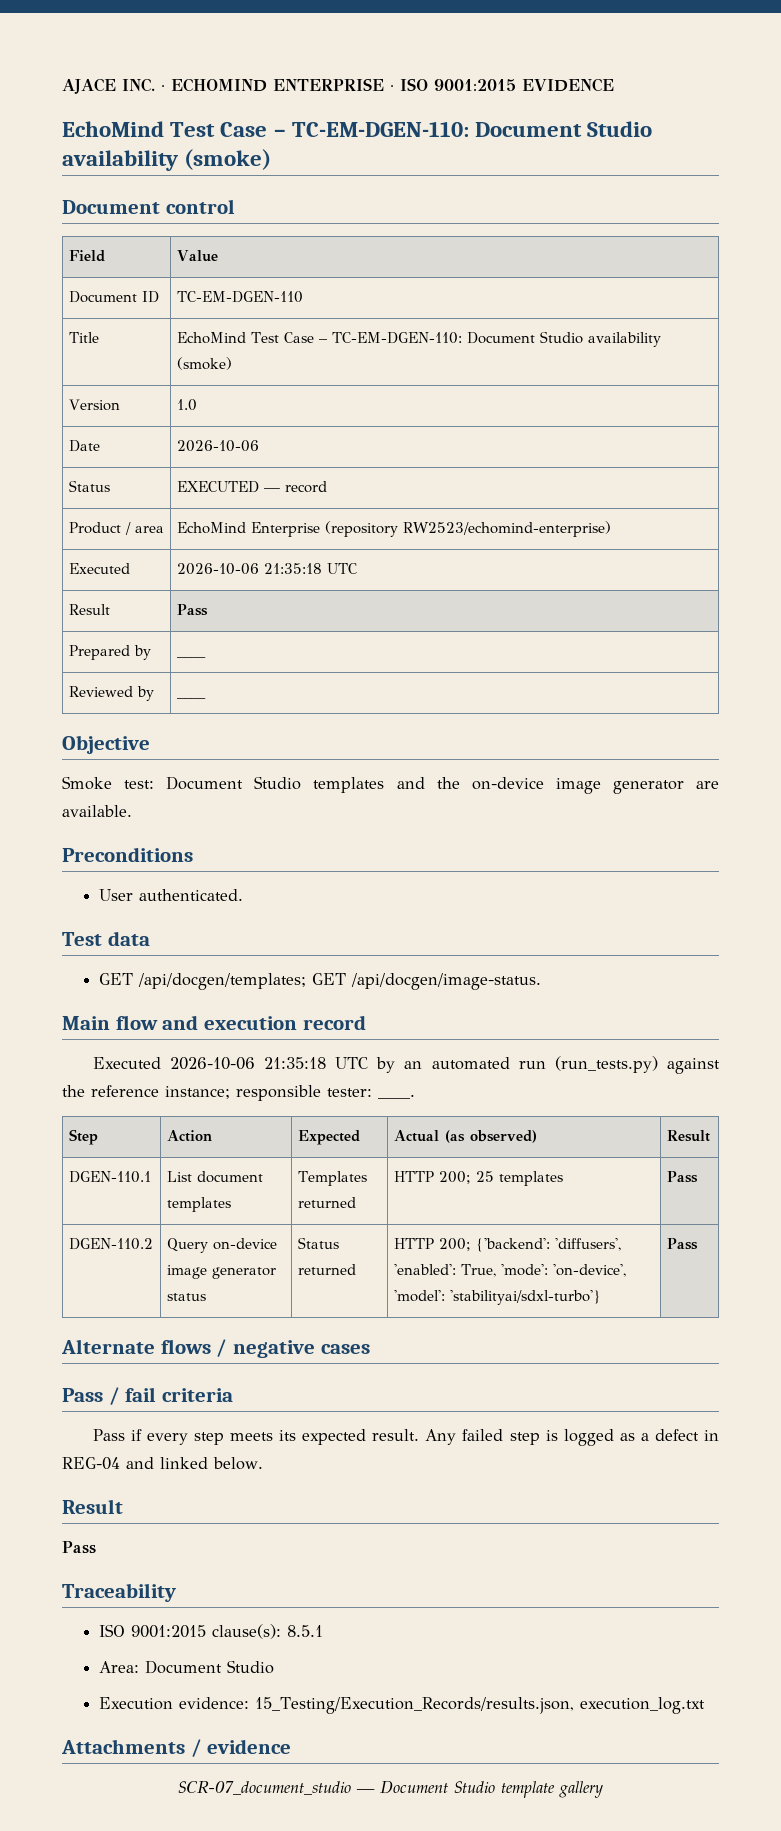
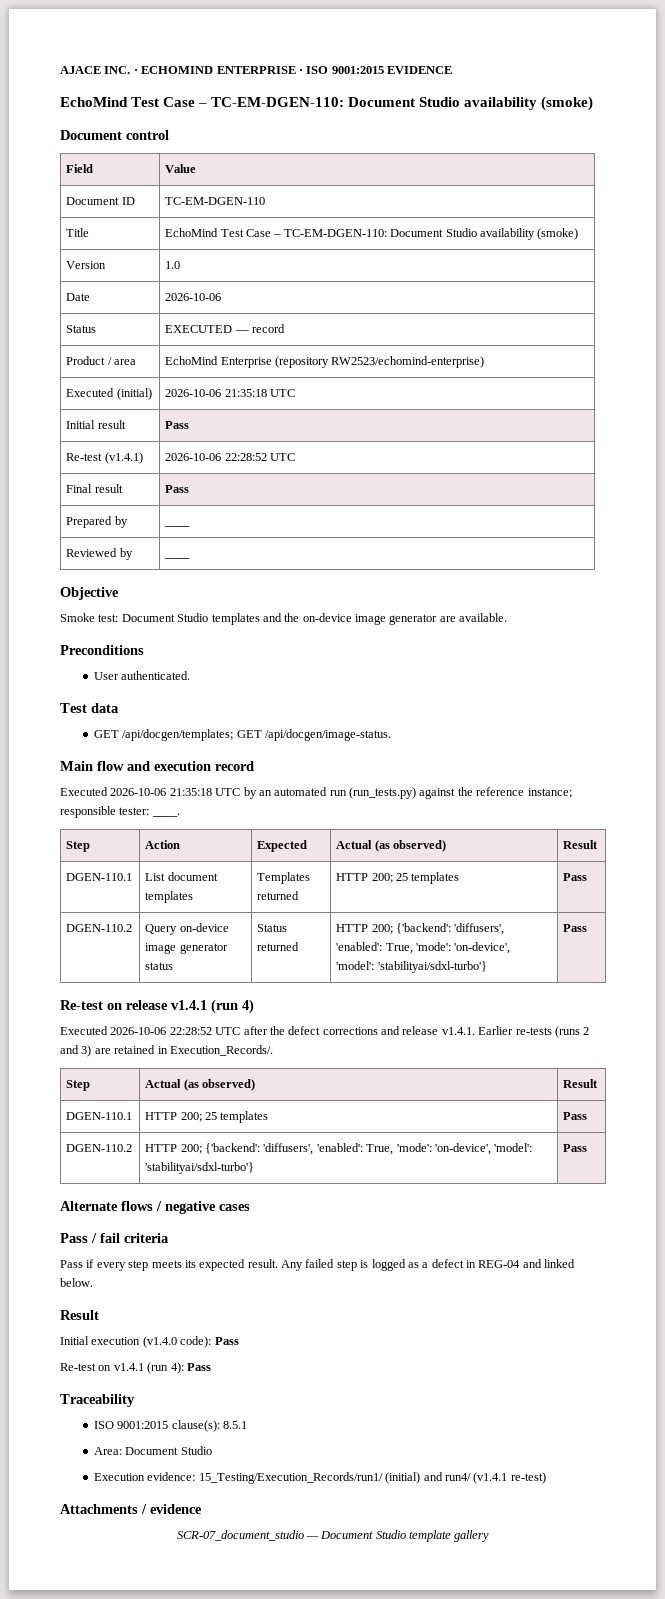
- Executed | 2026-10-06 21:35:18 UTC
+ Executed (initial) | 2026-10-06 21:35:18 UTC
- Result | Pass
+ Initial result | Pass
+ Re-test (v1.4.1) | 2026-10-06 22:28:52 UTC
+ Final result | Pass
+ Re-test on release v1.4.1 (run 4)
+ Executed 2026-10-06 22:28:52 UTC after the defect corrections and release v1.4.1. Earlier re-tests (runs 2 and 3) are retained in Execution_Records/.
+ Step | Actual (as observed) | Result
+ DGEN-110.1 | HTTP 200; 25 templates | Pass
+ DGEN-110.2 | HTTP 200; {'backend': 'diffusers', 'enabled': True, 'mode': 'on-device', 'model': 'stabilityai/sdxl-turbo'} | Pass
  Any failed step is logged as a defect in REG-04 and linked below.
  Result
- Pass
+ Initial execution (v1.4.0 code): Pass
+ Re-test on v1.4.1 (run 4): Pass
- Execution evidence: 15_Testing/Execution_Records/results.json, execution_log.txt
+ Execution evidence: 15_Testing/Execution_Records/run1/ (initial) and run4/ (v1.4.1 re-test)

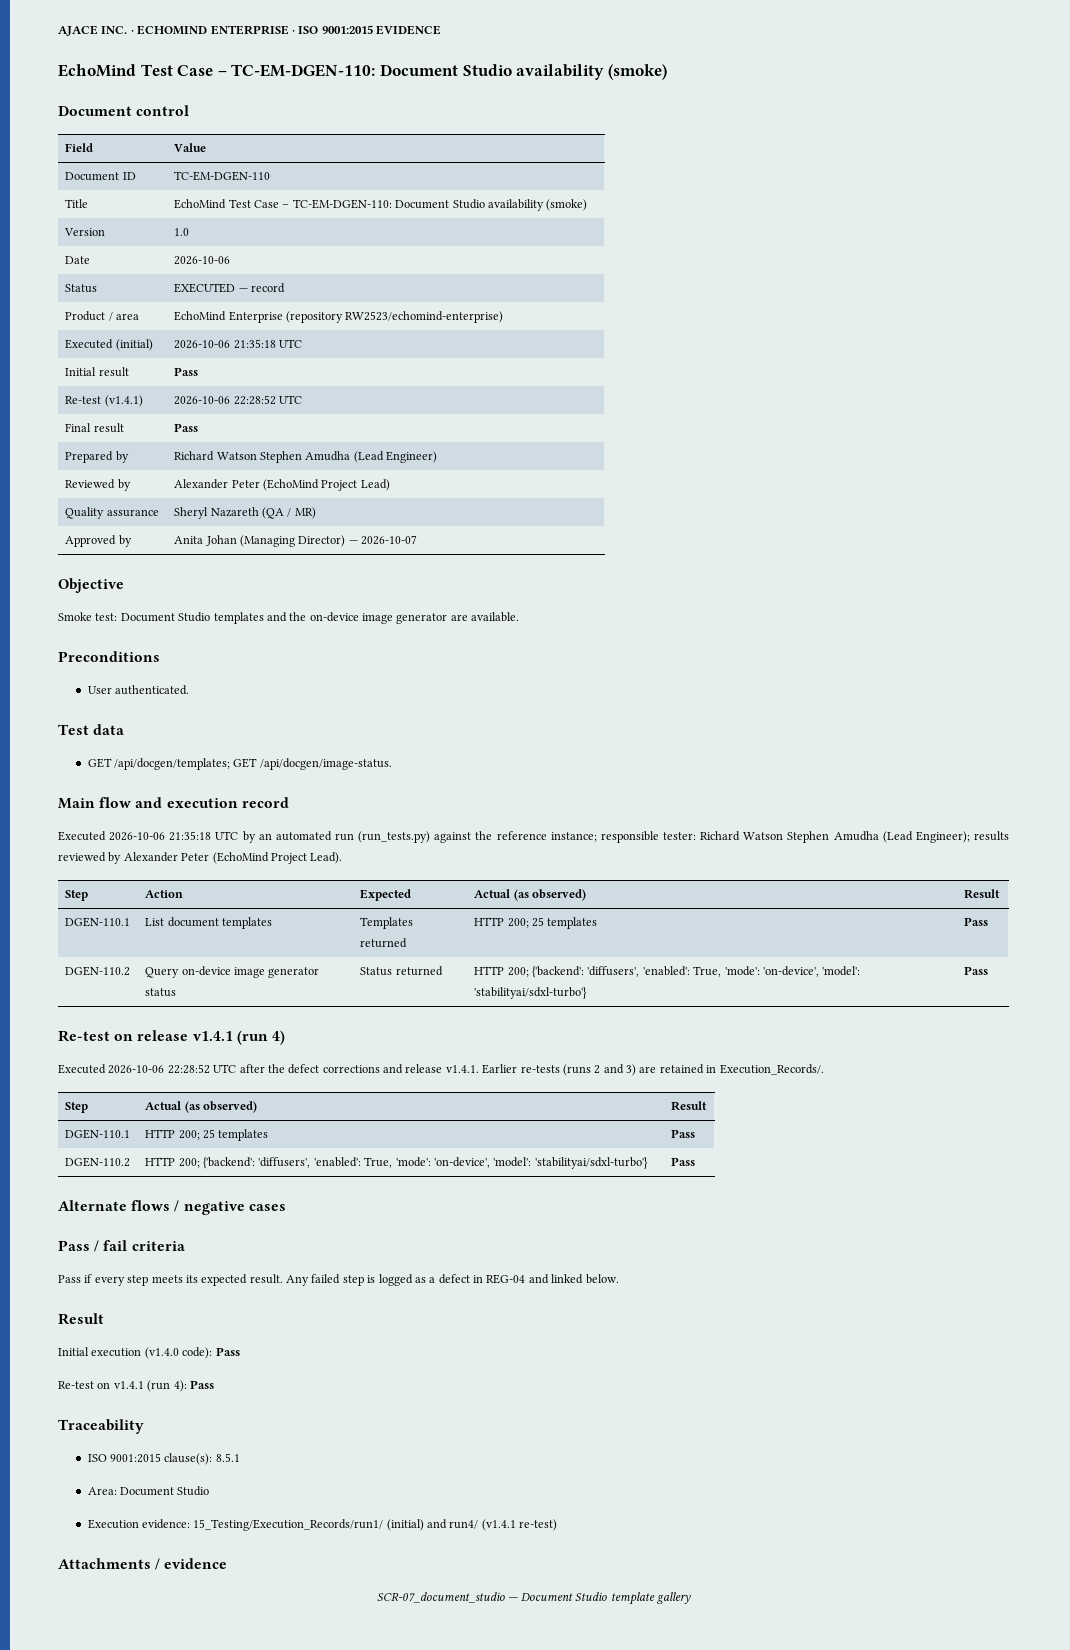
- Prepared by | ____
- Reviewed by | ____
+ Prepared by | Richard Watson Stephen Amudha (Lead Engineer)
+ Reviewed by | Alexander Peter (EchoMind Project Lead)
+ Quality assurance | Sheryl Nazareth (QA / MR)
+ Approved by | Anita Johan (Managing Director) — 2026-10-07
- Executed 2026-10-06 21:35:18 UTC by an automated run (run_tests.py) against the reference instance; responsible tester: ____.
+ Executed 2026-10-06 21:35:18 UTC by an automated run (run_tests.py) against the reference instance; responsible tester: Richard Watson Stephen Amudha (Lead Engineer); results reviewed by Alexander Peter (EchoMind Project Lead).

